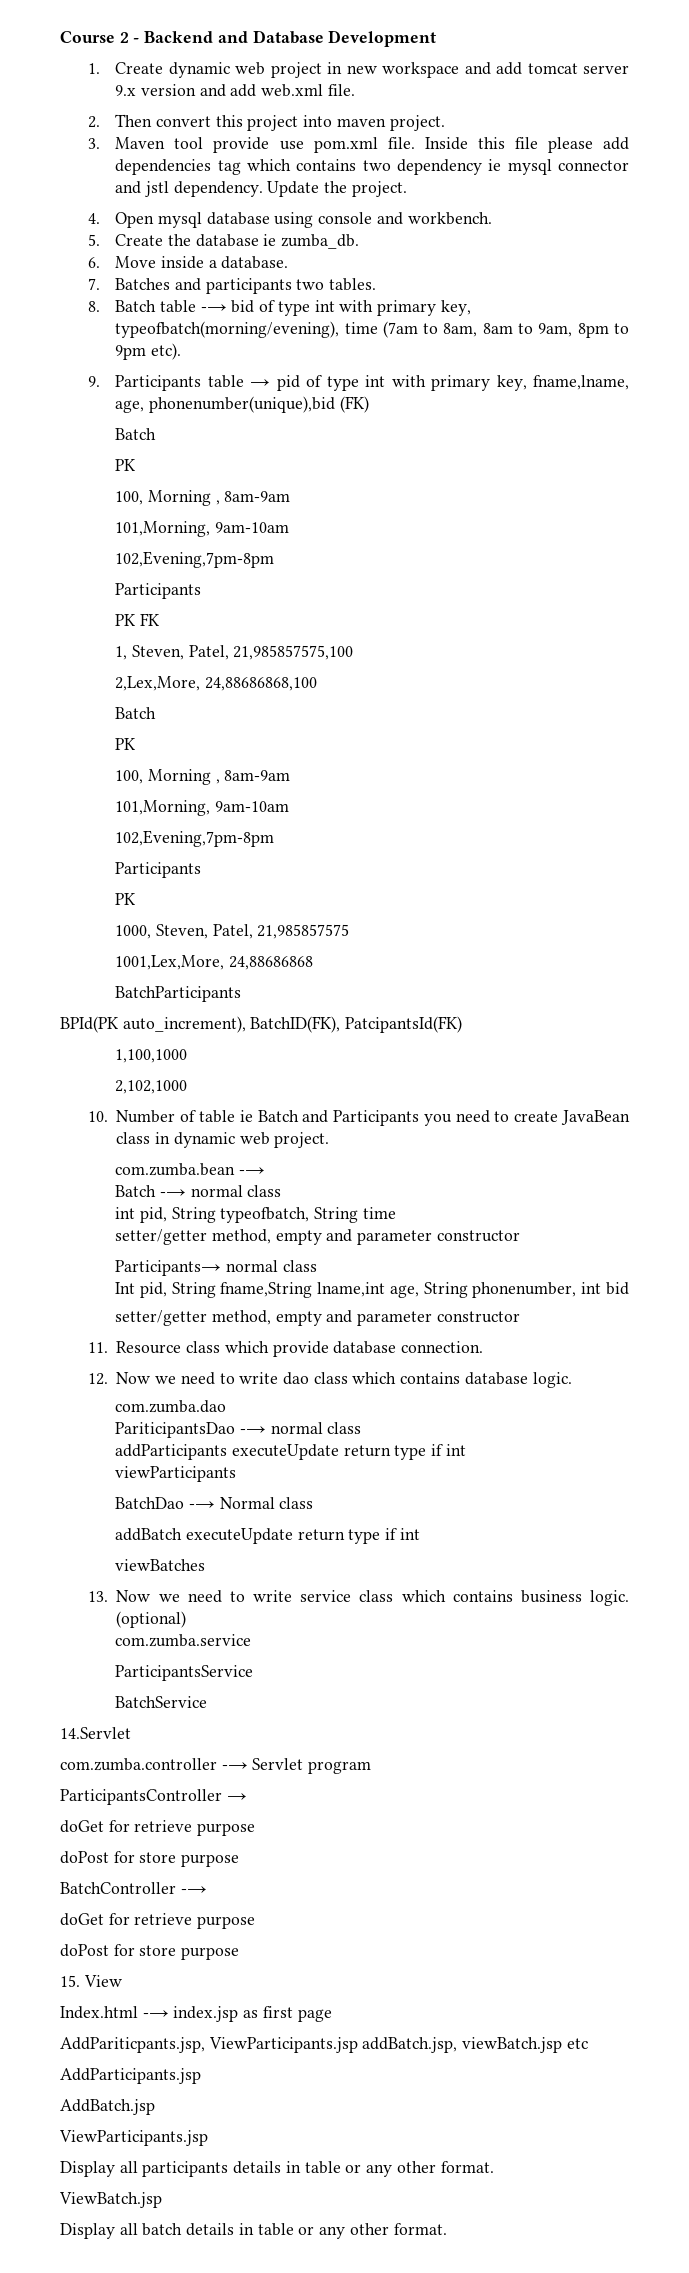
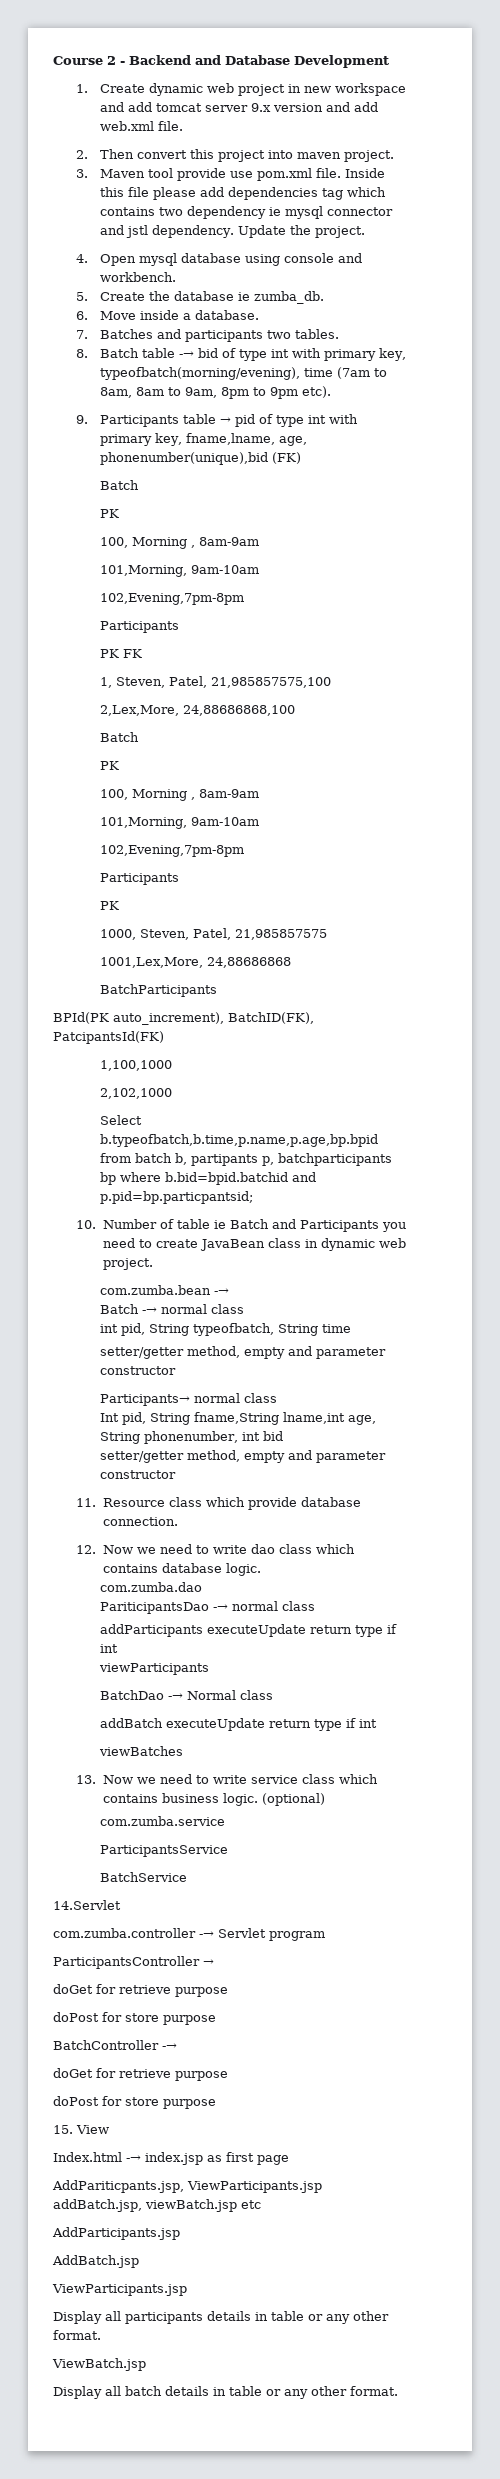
+ Select b.typeofbatch,b.time,p.name,p.age,bp.bpid from batch b, partipants p, batchparticipants bp where b.bid=bpid.batchid and p.pid=bp.particpantsid;

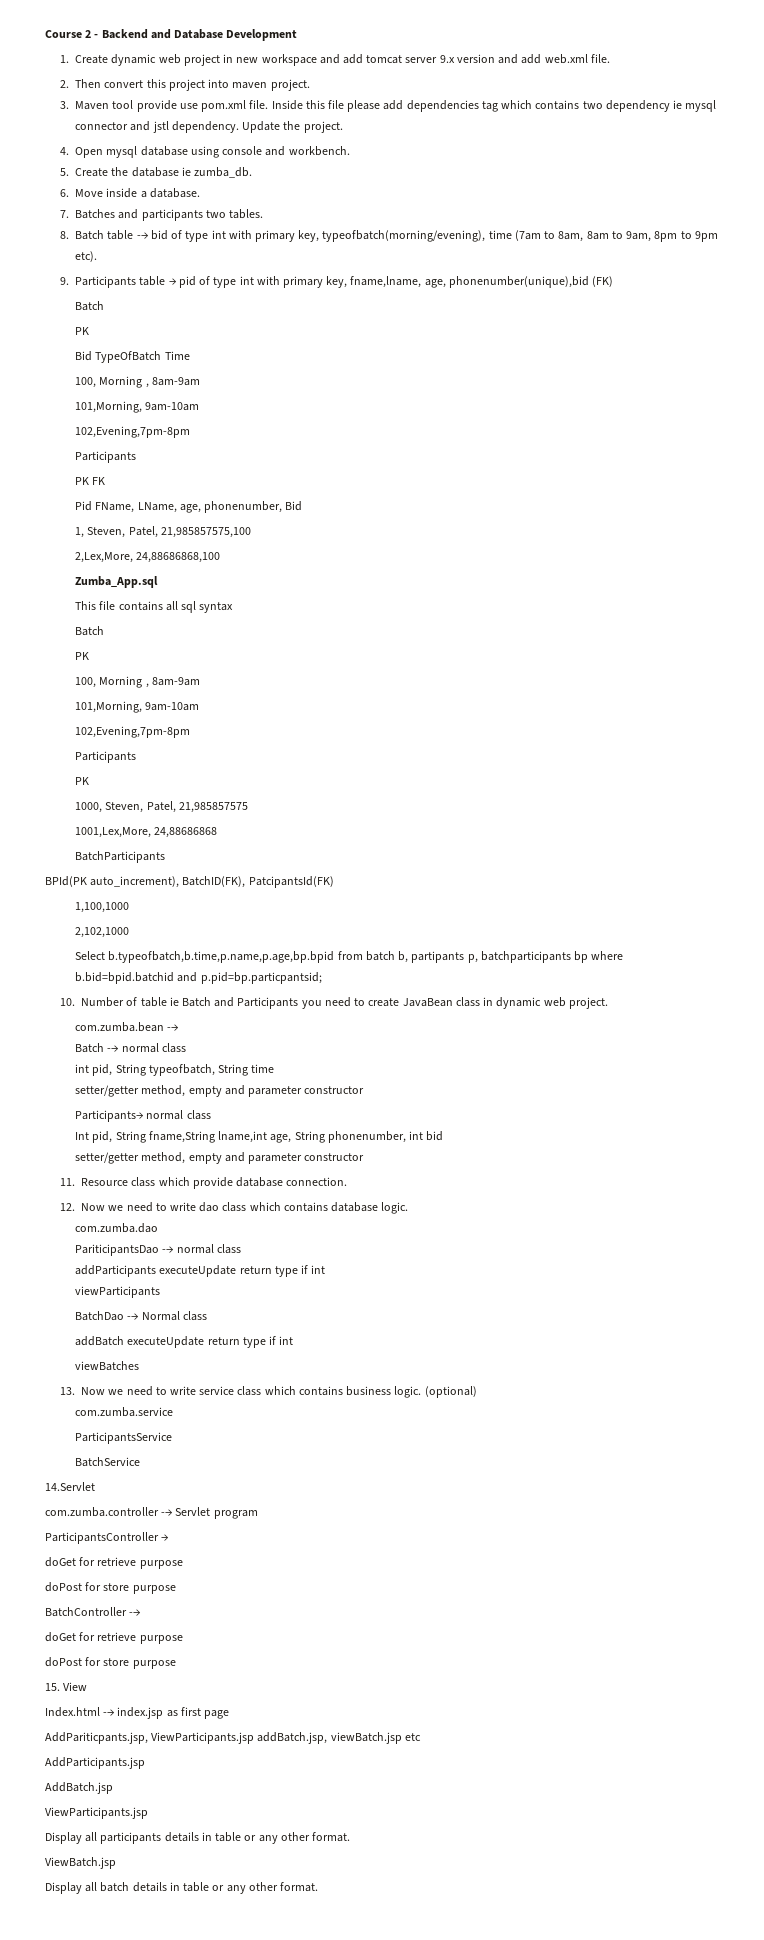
+ Bid TypeOfBatch Time
+ Pid FName, LName, age, phonenumber, Bid
+ Zumba_App.sql
+ This file contains all sql syntax

